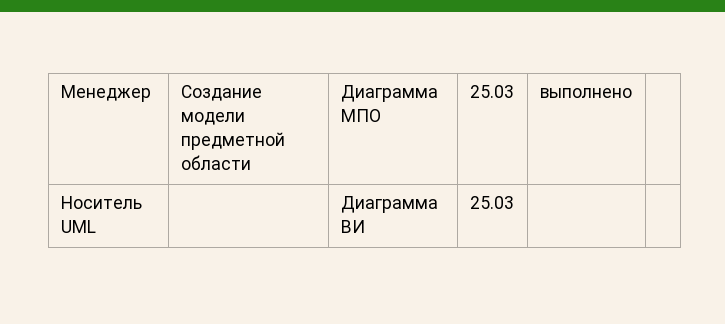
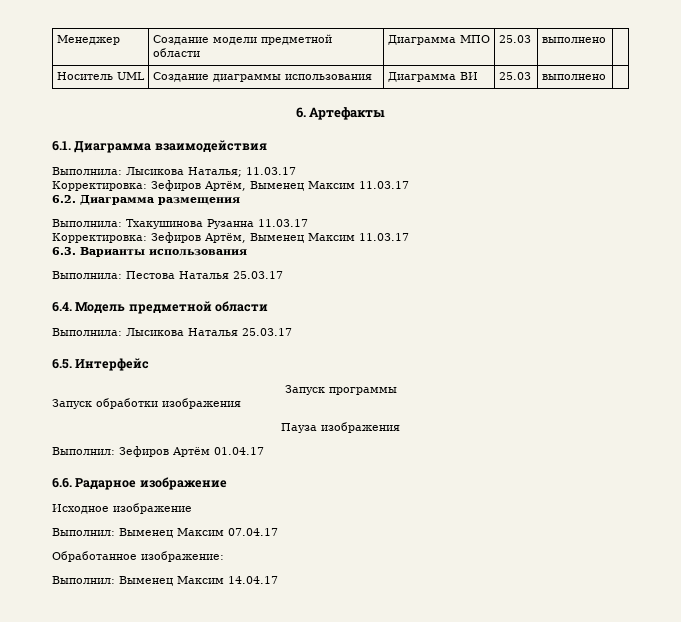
- Носитель UML | | Диаграмма ВИ | 25.03 | |
+ Носитель UML | Создание диаграммы использования | Диаграмма ВИ | 25.03 | выполнено |
+ 6. Артефакты
+ 6.1. Диаграмма взаимодействия
+ Выполнила: Лысикова Наталья; 11.03.17
+ Корректировка: Зефиров Артём, Выменец Максим 11.03.17
+ 6.2. Диаграмма размещения
+ Выполнила: Тхакушинова Рузанна 11.03.17
+ Корректировка: Зефиров Артём, Выменец Максим 11.03.17
+ 6.3. Варианты использования
+ Выполнила: Пестова Наталья 25.03.17
+ 6.4. Модель предметной области
+ Выполнила: Лысикова Наталья 25.03.17
+ 6.5. Интерфейс
+ Запуск программы
+ Запуск обработки изображения
+ Пауза изображения
+ Выполнил: Зефиров Артём 01.04.17
+ 6.6. Радарное изображение
+ Исходное изображение
+ Выполнил: Выменец Максим 07.04.17
+ Обработанное изображение:
+ Выполнил: Выменец Максим 14.04.17

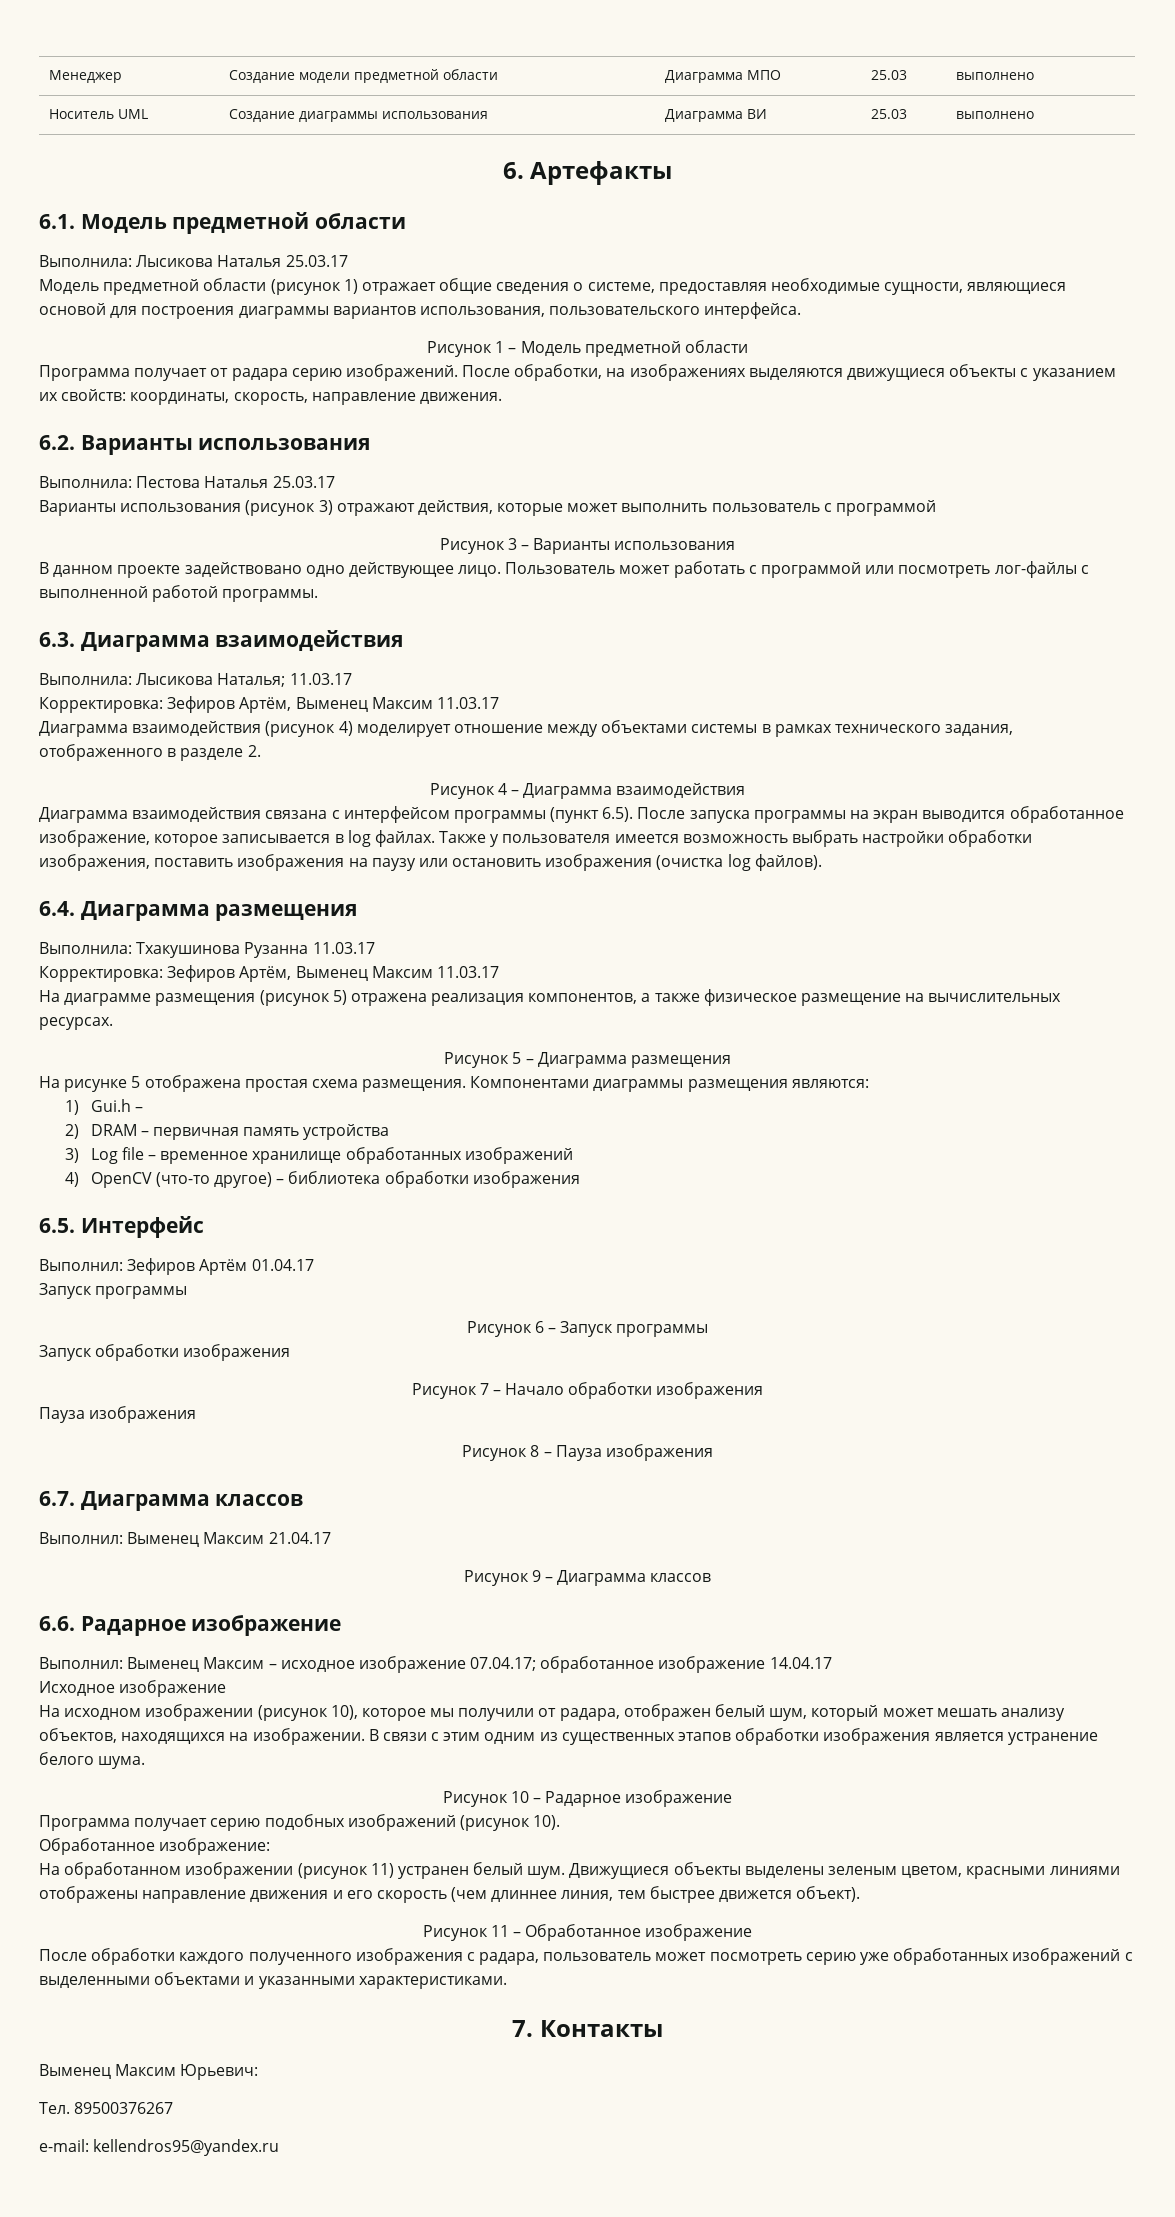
- 6.1. Диаграмма взаимодействия
+ 6.1. Модель предметной области
+ Выполнила: Лысикова Наталья 25.03.17
+ Модель предметной области (рисунок 1) отражает общие сведения о системе, предоставляя необходимые сущности, являющиеся основой для построения диаграммы вариантов использования, пользовательского интерфейса.
+ Рисунок 1 – Модель предметной области
+ Программа получает от радара серию изображений. После обработки, на изображениях выделяются движущиеся объекты с указанием их свойств: координаты, скорость, направление движения.
+ 6.2. Варианты использования
+ Выполнила: Пестова Наталья 25.03.17
+ Варианты использования (рисунок 3) отражают действия, которые может выполнить пользователь с программой
+ Рисунок 3 – Варианты использования
+ В данном проекте задействовано одно действующее лицо. Пользователь может работать с программой или посмотреть лог-файлы с выполненной работой программы.
+ 6.3. Диаграмма взаимодействия
- 6.2. Диаграмма размещения
+ Диаграмма взаимодействия (рисунок 4) моделирует отношение между объектами системы в рамках технического задания, отображенного в разделе 2.
+ Рисунок 4 – Диаграмма взаимодействия
+ Диаграмма взаимодействия связана с интерфейсом программы (пункт 6.5). После запуска программы на экран выводится обработанное изображение, которое записывается в log файлах. Также у пользователя имеется возможность выбрать настройки обработки изображения, поставить изображения на паузу или остановить изображения (очистка log файлов).
+ 6.4. Диаграмма размещения
- 6.3. Варианты использования
- Выполнила: Пестова Наталья 25.03.17
- 6.4. Модель предметной области
- Выполнила: Лысикова Наталья 25.03.17
+ На диаграмме размещения (рисунок 5) отражена реализация компонентов, а также физическое размещение на вычислительных ресурсах.
+ Рисунок 5 – Диаграмма размещения
+ На рисунке 5 отображена простая схема размещения. Компонентами диаграммы размещения являются:
+ 1) Gui.h –
+ 2) DRAM – первичная память устройства
+ 3) Log file – временное хранилище обработанных изображений
+ 4) OpenCV (что-то другое) – библиотека обработки изображения
  6.5. Интерфейс
+ Выполнил: Зефиров Артём 01.04.17
  Запуск программы
+ Рисунок 6 – Запуск программы
+ Рисунок 7 – Начало обработки изображения
  Пауза изображения
- Выполнил: Зефиров Артём 01.04.17
+ Рисунок 8 – Пауза изображения
+ 6.7. Диаграмма классов
+ Выполнил: Выменец Максим 21.04.17
+ Рисунок 9 – Диаграмма классов
  6.6. Радарное изображение
+ Выполнил: Выменец Максим – исходное изображение 07.04.17; обработанное изображение 14.04.17
  Исходное изображение
- Выполнил: Выменец Максим 07.04.17
+ На исходном изображении (рисунок 10), которое мы получили от радара, отображен белый шум, который может мешать анализу объектов, находящихся на изображении. В связи с этим одним из существенных этапов обработки изображения является устранение белого шума.
+ Рисунок 10 – Радарное изображение
+ Программа получает серию подобных изображений (рисунок 10).
  Обработанное изображение:
- Выполнил: Выменец Максим 14.04.17
+ На обработанном изображении (рисунок 11) устранен белый шум. Движущиеся объекты выделены зеленым цветом, красными линиями отображены направление движения и его скорость (чем длиннее линия, тем быстрее движется объект).
+ Рисунок 11 – Обработанное изображение
+ После обработки каждого полученного изображения с радара, пользователь может посмотреть серию уже обработанных изображений с выделенными объектами и указанными характеристиками.
+ 7. Контакты
+ Выменец Максим Юрьевич:
+ Тел. 89500376267
+ e-mail: kellendros95@yandex.ru

